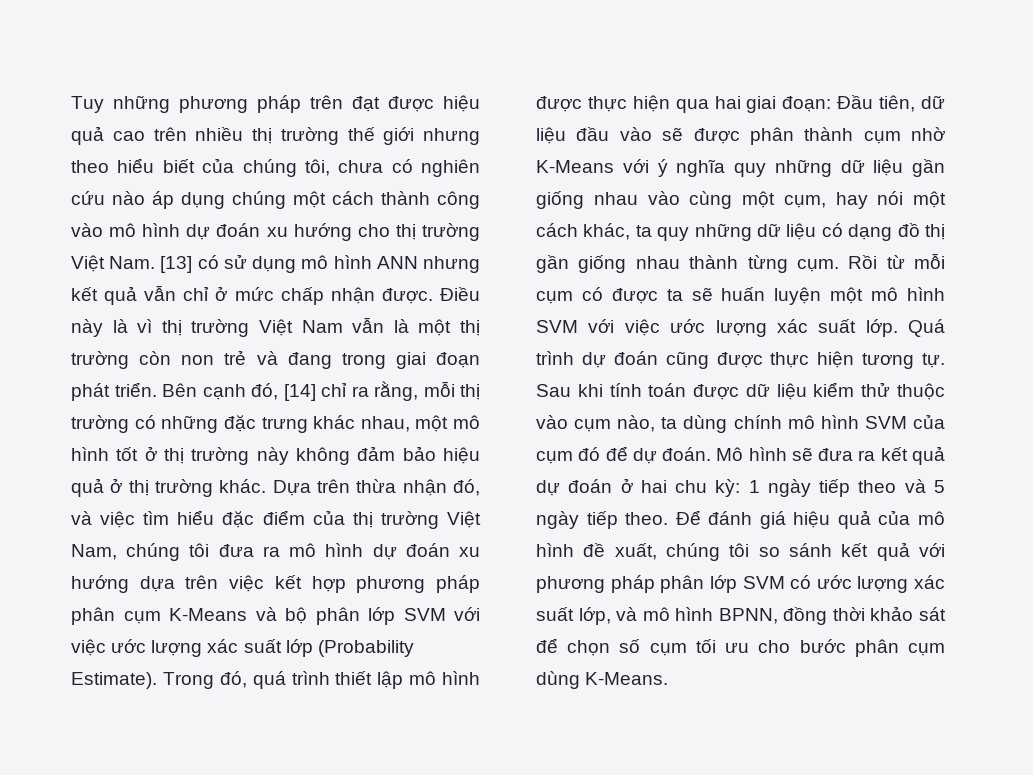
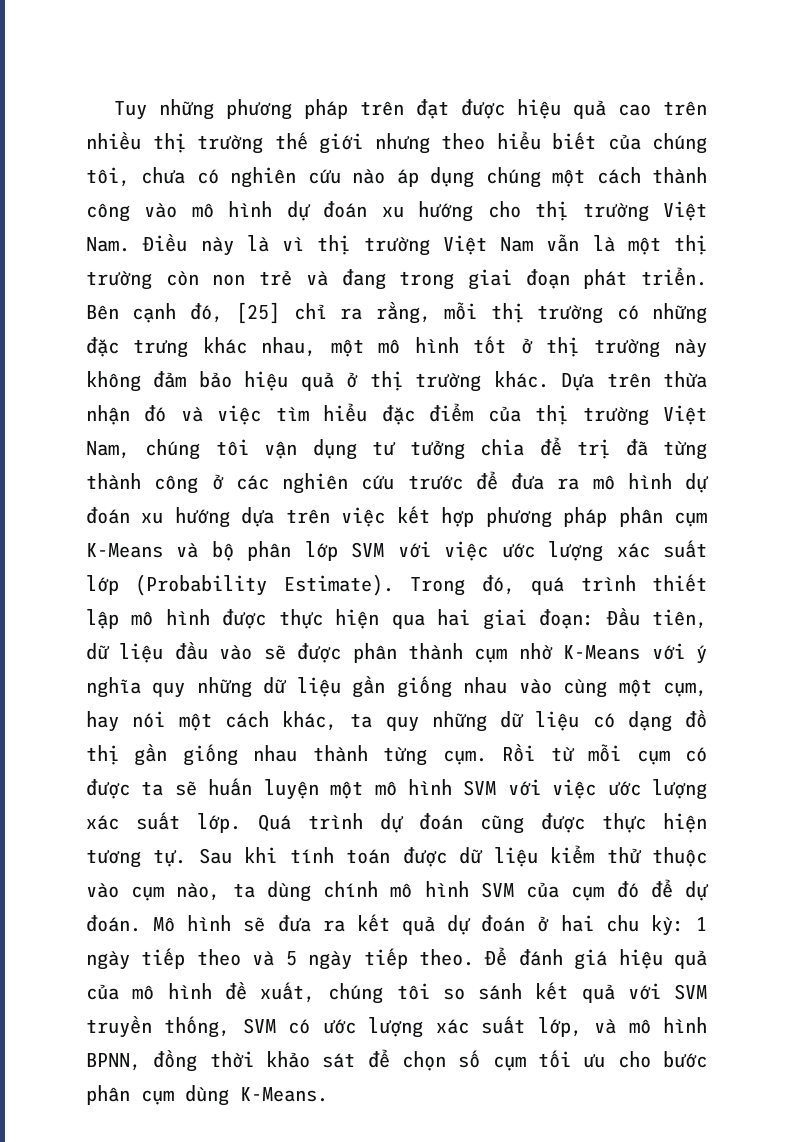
- Tuy những phương pháp trên đạt được hiệu quả cao trên nhiều thị trường thế giới nhưng theo hiểu biết của chúng tôi, chưa có nghiên cứu nào áp dụng chúng một cách thành công vào mô hình dự đoán xu hướng cho thị trường Việt Nam. [13] có sử dụng mô hình ANN nhưng kết quả vẫn chỉ ở mức chấp nhận được. Điều này là vì thị trường Việt Nam vẫn là một thị trường còn non trẻ và đang trong giai đoạn phát triển.
+ Tuy những phương pháp trên đạt được hiệu quả cao trên nhiều thị trường thế giới nhưng theo hiểu biết của chúng tôi, chưa có nghiên cứu nào áp dụng chúng một cách thành công vào mô hình dự đoán xu hướng cho thị trường Việt Nam. Điều này là vì thị trường Việt Nam vẫn là một thị trường còn non trẻ và đang trong giai đoạn phát triển.
- Bên cạnh đó, [14] chỉ ra rằng, mỗi thị trường có những đặc trưng khác nhau, một mô hình tốt ở thị trường này không đảm bảo hiệu quả ở thị trường khác.
+ Bên cạnh đó, [25] chỉ ra rằng, mỗi thị trường có những đặc trưng khác nhau, một mô hình tốt ở thị trường này không đảm bảo hiệu quả ở thị trường khác.
- Dựa trên thừa nhận đó, và việc tìm hiểu đặc điểm của thị trường Việt Nam, chúng tôi đưa ra mô hình dự đoán xu hướng dựa trên việc kết hợp phương pháp phân cụm K-Means và bộ phân lớp SVM với việc ước lượng xác suất lớp (Probability Estimate).
+ Dựa trên thừa nhận đó và việc tìm hiểu đặc điểm của thị trường Việt Nam, chúng tôi vận dụng tư tưởng chia để trị đã từng thành công ở các nghiên cứu trước để đưa ra mô hình dự đoán xu hướng dựa trên việc kết hợp phương pháp phân cụm K-Means và bộ phân lớp SVM với việc ước lượng xác suất lớp (Probability Estimate).
- Để đánh giá hiệu quả của mô hình đề xuất, chúng tôi so sánh kết quả với phương pháp phân lớp SVM có ước lượng xác suất lớp, và mô hình BPNN, đồng thời khảo sát để chọn số cụm tối ưu cho bước phân cụm dùng K-Means.
+ Để đánh giá hiệu quả của mô hình đề xuất, chúng tôi so sánh kết quả với SVM truyền thống, SVM có ước lượng xác suất lớp, và mô hình BPNN, đồng thời khảo sát để chọn số cụm tối ưu cho bước phân cụm dùng K-Means.

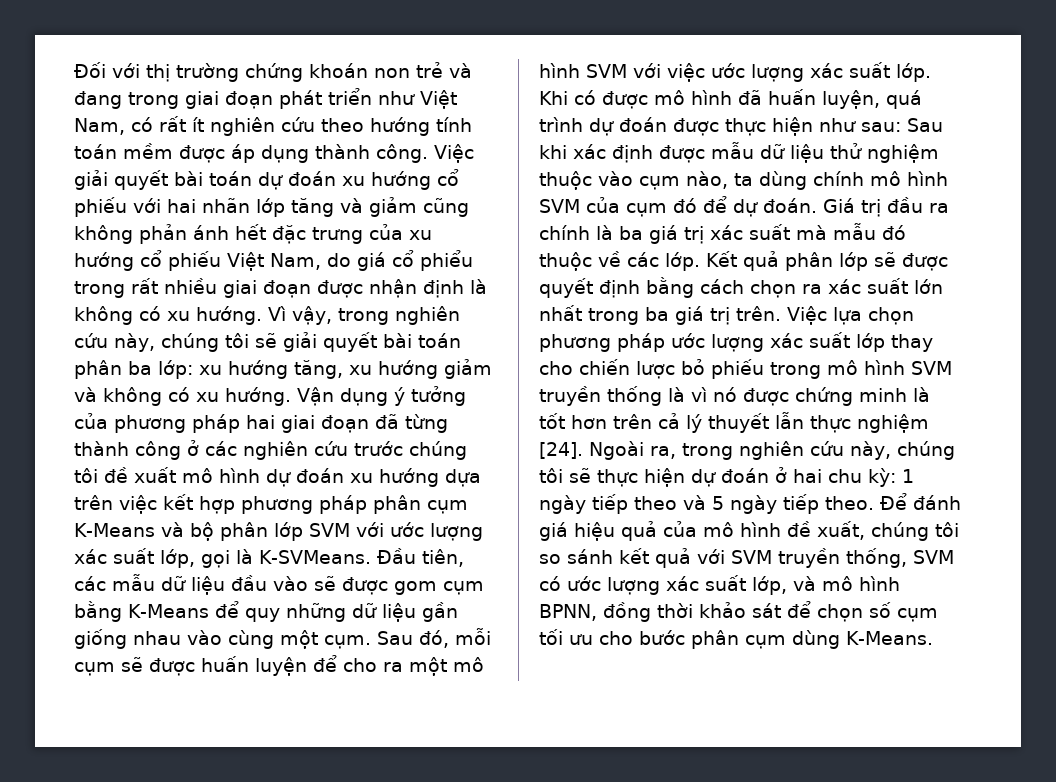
- Tuy những phương pháp trên đạt được hiệu quả cao trên nhiều thị trường thế giới nhưng theo hiểu biết của chúng tôi, chưa có nghiên cứu nào áp dụng chúng một cách thành công vào mô hình dự đoán xu hướng cho thị trường Việt Nam. Điều này là vì thị trường Việt Nam vẫn là một thị trường còn non trẻ và đang trong giai đoạn phát triển. Bên cạnh đó, [25] chỉ ra rằng, mỗi thị trường có những đặc trưng khác nhau, một mô hình tốt ở thị trường này không đảm bảo hiệu quả ở thị trường khác. Dựa trên thừa nhận đó và việc tìm hiểu đặc điểm của thị trường Việt Nam, chúng tôi vận dụng tư tưởng chia để trị đã từng thành công ở các nghiên cứu trước để đưa ra mô hình dự đoán xu hướng dựa trên việc kết hợp phương pháp phân cụm K-Means và bộ phân lớp SVM với việc ước lượng xác suất lớp (Probability Estimate). Trong đó, quá trình thiết lập mô hình được thực hiện qua hai giai đoạn: Đầu tiên, dữ liệu đầu vào sẽ được phân thành cụm nhờ K-Means với ý nghĩa quy những dữ liệu gần giống nhau vào cùng một cụm, hay nói một cách khác, ta quy những dữ liệu có dạng đồ thị gần giống nhau thành từng cụm. Rồi từ mỗi cụm có được ta sẽ huấn luyện một mô hình SVM với việc ước lượng xác suất lớp.
+ Đối với thị trường chứng khoán non trẻ và đang trong giai đoạn phát triển như Việt Nam, có rất ít nghiên cứu theo hướng tính toán mềm được áp dụng thành công. Việc giải quyết bài toán dự đoán xu hướng cổ phiếu với hai nhãn lớp tăng và giảm cũng không phản ánh hết đặc trưng của xu hướng cổ phiếu Việt Nam, do giá cổ phiểu trong rất nhiều giai đoạn được nhận định là không có xu hướng. Vì vậy, trong nghiên cứu này, chúng tôi sẽ giải quyết bài toán phân ba lớp: xu hướng tăng, xu hướng giảm và không có xu hướng. Vận dụng ý tưởng của phương pháp hai giai đoạn đã từng thành công ở các nghiên cứu trước chúng tôi đề xuất mô hình dự đoán xu hướng dựa trên việc kết hợp phương pháp phân cụm K-Means và bộ phân lớp SVM với ước lượng xác suất lớp, gọi là K-SVMeans. Đầu tiên, các mẫu dữ liệu đầu vào sẽ được gom cụm bằng K-Means để quy những dữ liệu gần giống nhau vào cùng một cụm. Sau đó, mỗi cụm sẽ được huấn luyện để cho ra một mô hình SVM với việc ước lượng xác suất lớp.
- Quá trình dự đoán cũng được thực hiện tương tự. Sau khi tính toán được dữ liệu kiểm thử thuộc vào cụm nào, ta dùng chính mô hình SVM của cụm đó để dự đoán.
+ Khi có được mô hình đã huấn luyện, quá trình dự đoán được thực hiện như sau: Sau khi xác định được mẫu dữ liệu thử nghiệm thuộc vào cụm nào, ta dùng chính mô hình SVM của cụm đó để dự đoán.
- Mô hình sẽ đưa ra kết quả dự đoán ở hai chu kỳ: 1 ngày tiếp theo và 5 ngày tiếp theo.
+ Giá trị đầu ra chính là ba giá trị xác suất mà mẫu đó thuộc về các lớp. Kết quả phân lớp sẽ được quyết định bằng cách chọn ra xác suất lớn nhất trong ba giá trị trên. Việc lựa chọn phương pháp ước lượng xác suất lớp thay cho chiến lược bỏ phiếu trong mô hình SVM truyền thống là vì nó được chứng minh là tốt hơn trên cả lý thuyết lẫn thực nghiệm [24]. Ngoài ra, trong nghiên cứu này, chúng tôi sẽ thực hiện dự đoán ở hai chu kỳ: 1 ngày tiếp theo và 5 ngày tiếp theo.

